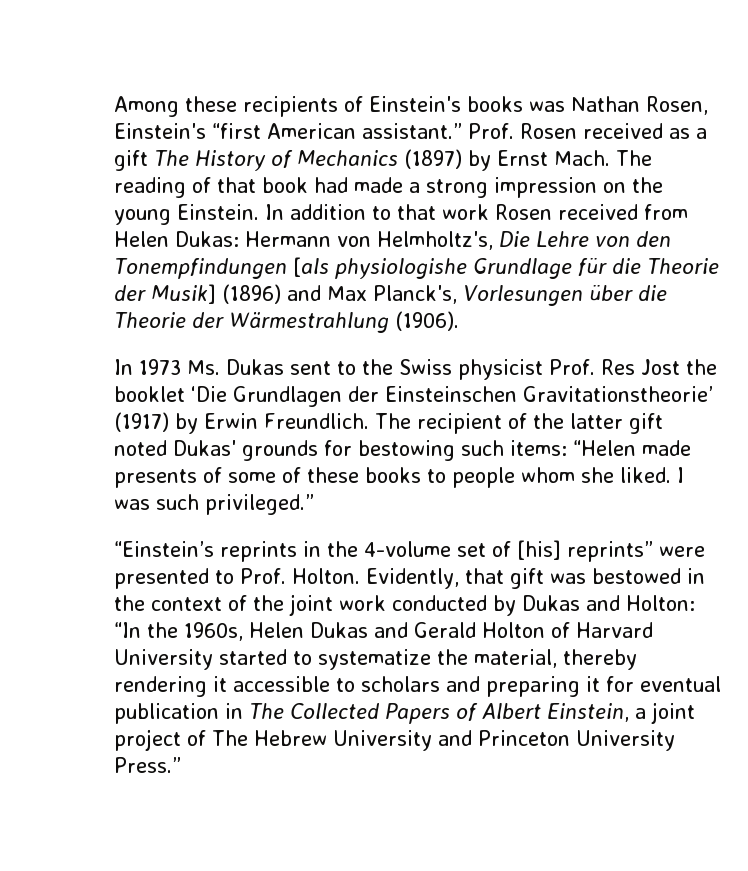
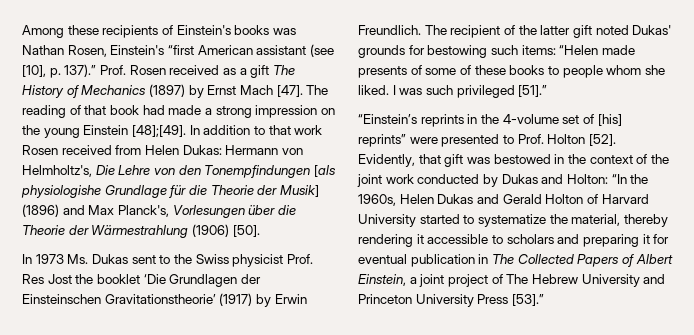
- Among these recipients of Einstein's books was Nathan Rosen, Einstein's “first American assistant.”
+ Among these recipients of Einstein's books was Nathan Rosen, Einstein's “first American assistant (see [10], p. 137).”
- Prof. Rosen received as a gift The History of Mechanics (1897) by Ernst Mach.
+ Prof. Rosen received as a gift The History of Mechanics (1897) by Ernst Mach [47].
- The reading of that book had made a strong impression on the young Einstein.
+ The reading of that book had made a strong impression on the young Einstein [48];[49].
- In addition to that work Rosen received from Helen Dukas: Hermann von Helmholtz's, Die Lehre von den Tonempfindungen [als physiologishe Grundlage für die Theorie der Musik] (1896) and Max Planck's, Vorlesungen über die Theorie der Wärmestrahlung (1906).
+ In addition to that work Rosen received from Helen Dukas: Hermann von Helmholtz's, Die Lehre von den Tonempfindungen [als physiologishe Grundlage für die Theorie der Musik] (1896) and Max Planck's, Vorlesungen über die Theorie der Wärmestrahlung (1906) [50].
- I was such privileged.”
+ I was such privileged [51].”
- “Einstein’s reprints in the 4-volume set of [his] reprints” were presented to Prof. Holton.
+ “Einstein’s reprints in the 4-volume set of [his] reprints” were presented to Prof. Holton [52].
- “In the 1960s, Helen Dukas and Gerald Holton of Harvard University started to systematize the material, thereby rendering it accessible to scholars and preparing it for eventual publication in The Collected Papers of Albert Einstein, a joint project of The Hebrew University and Princeton University Press.”
+ “In the 1960s, Helen Dukas and Gerald Holton of Harvard University started to systematize the material, thereby rendering it accessible to scholars and preparing it for eventual publication in The Collected Papers of Albert Einstein, a joint project of The Hebrew University and Princeton University Press [53].”

